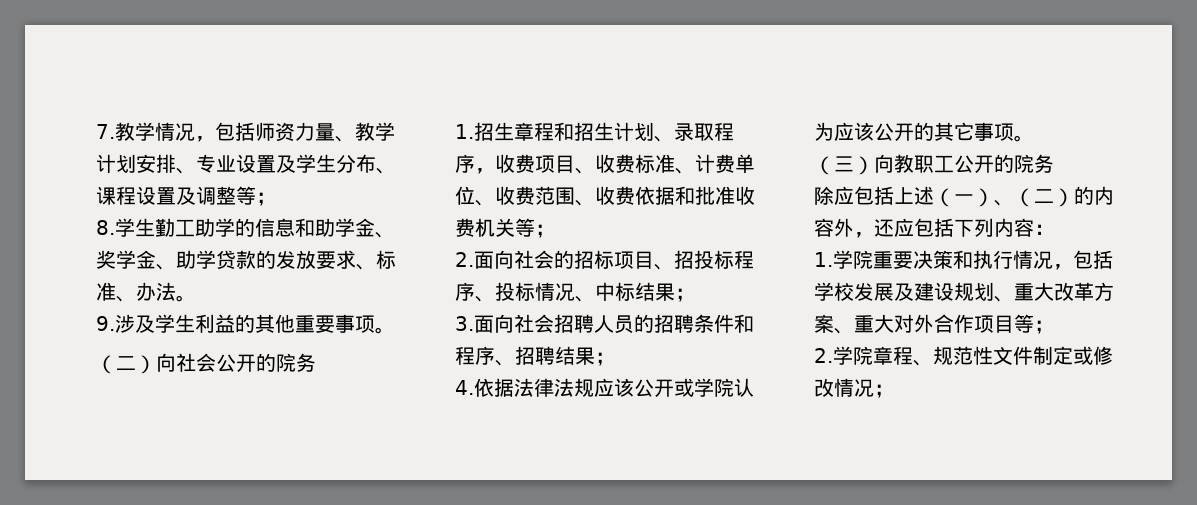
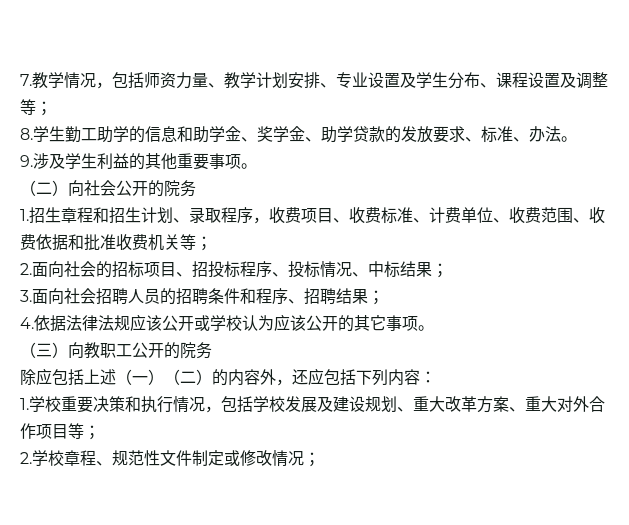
- 4.依据法律法规应该公开或学院认为应该公开的其它事项。
+ 4.依据法律法规应该公开或学校认为应该公开的其它事项。
- 除应包括上述（一）、（二）的内容外，还应包括下列内容：
+ 除应包括上述（一）（二）的内容外，还应包括下列内容：
- 1.学院重要决策和执行情况，包括学校发展及建设规划、重大改革方案、重大对外合作项目等；
+ 1.学校重要决策和执行情况，包括学校发展及建设规划、重大改革方案、重大对外合作项目等；
- 2.学院章程、规范性文件制定或修改情况；
+ 2.学校章程、规范性文件制定或修改情况；

